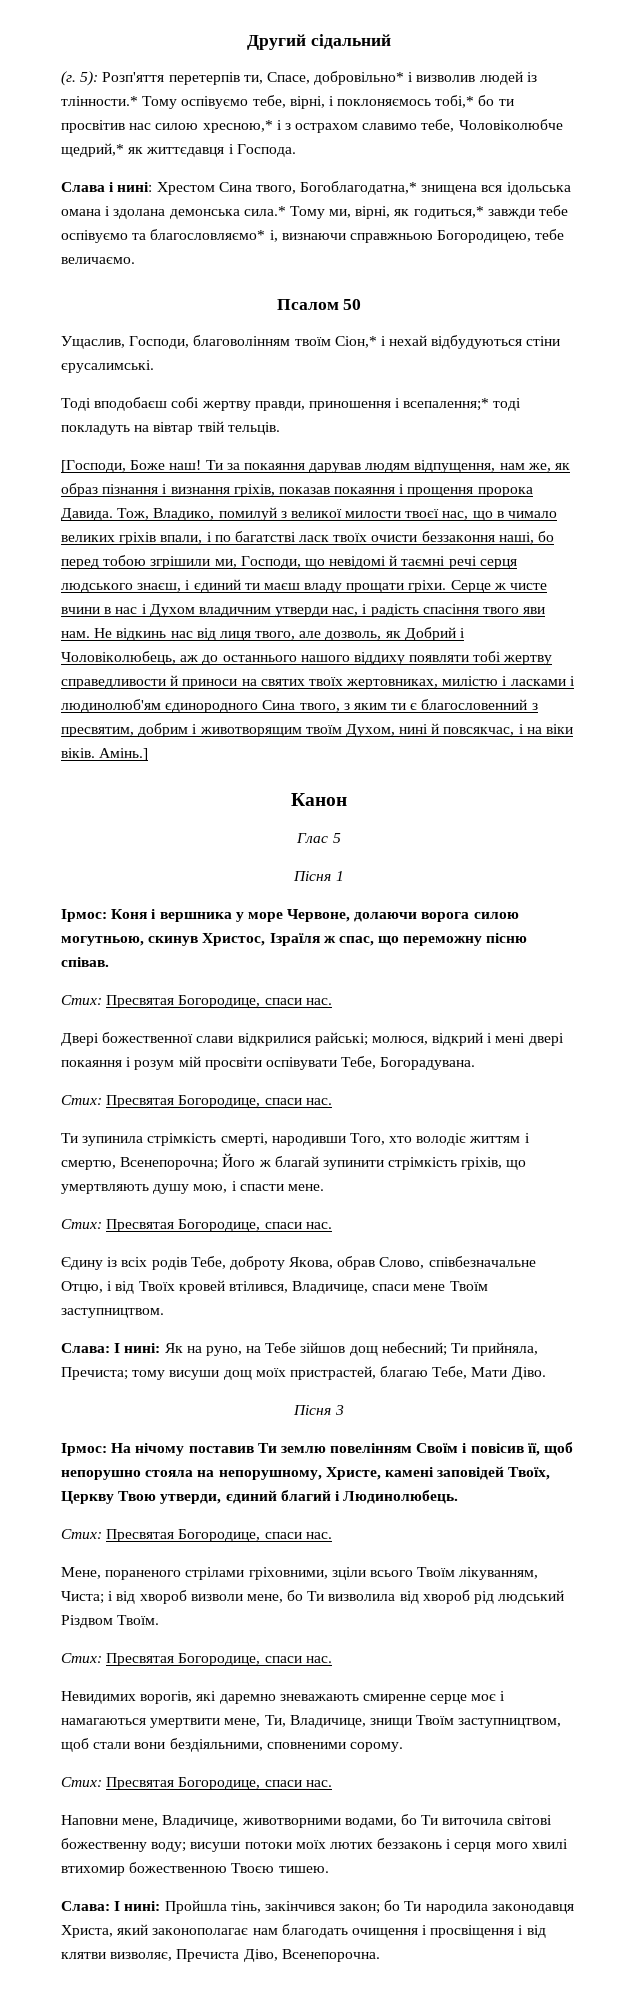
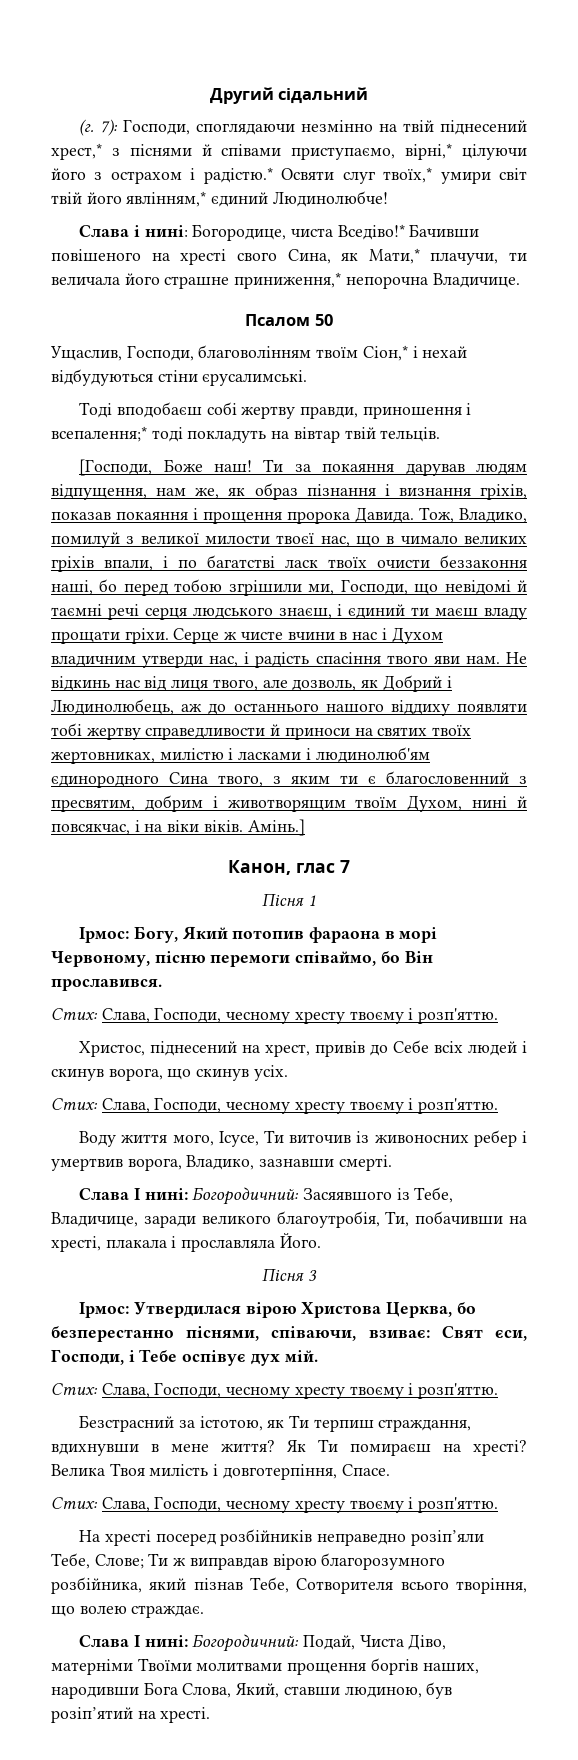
- (г. 5): Розп'яття перетерпів ти, Спасе, добровільно* і визволив людей із тлінности.* Тому оспівуємо тебе, вірні, і поклоняємось тобі,* бо ти просвітив нас силою хресною,* і з острахом славимо тебе, Чоловіколюбче щедрий,* як життєдавця і Господа.
- Слава і нині: Хрестом Сина твого, Богоблагодатна,* знищена вся ідольська омана і здолана демонська сила.* Тому ми, вірні, як годиться,* завжди тебе оспівуємо та благословляємо* і, визнаючи справжньою Богородицею, тебе величаємо.
+ (г. 7): Господи, споглядаючи незмінно на твій піднесений хрест,* з піснями й співами приступаємо, вірні,* цілуючи його з острахом і радістю.* Освяти слуг твоїх,* умири світ твій його явлінням,* єдиний Людинолюбче!
+ Слава і нині: Богородице, чиста Вседіво!* Бачивши повішеного на хресті свого Сина, як Мати,* плачучи, ти величала його страшне приниження,* непорочна Владичице.
- Не відкинь нас від лиця твого, але дозволь, як Добрий і Чоловіколюбець, аж до останнього нашого віддиху появляти тобі жертву справедливости й приноси на святих твоїх жертовниках, милістю і ласками і людинолюб'ям єдинородного Сина твого, з яким ти є благословенний з пресвятим, добрим і животворящим твоїм Духом, нині й повсякчас, і на віки віків.
+ Не відкинь нас від лиця твого, але дозволь, як Добрий і Людинолюбець, аж до останнього нашого віддиху появляти тобі жертву справедливости й приноси на святих твоїх жертовниках, милістю і ласками і людинолюб'ям єдинородного Сина твого, з яким ти є благословенний з пресвятим, добрим і животворящим твоїм Духом, нині й повсякчас, і на віки віків.
- Канон
- Глас 5
+ Канон, глас 7
- Ірмос: Коня і вершника у море Червоне, долаючи ворога силою могутньою, скинув Христос, Ізраїля ж спас, що переможну пісню співав.
- Стих: Пресвятая Богородице, спаси нас.
- Двері божественної слави відкрилися райські; молюся, відкрий і мені двері покаяння і розум мій просвіти оспівувати Тебе, Богорадувана.
- Стих: Пресвятая Богородице, спаси нас.
- Ти зупинила стрімкість смерті, народивши Того, хто володіє життям і смертю, Всенепорочна; Його ж благай зупинити стрімкість гріхів, що умертвляють душу мою, і спасти мене.
- Стих: Пресвятая Богородице, спаси нас.
- Єдину із всіх родів Тебе, доброту Якова, обрав Слово, співбезначальне Отцю, і від Твоїх кровей втілився, Владичице, спаси мене Твоїм заступництвом.
- Слава: І нині: Як на руно, на Тебе зійшов дощ небесний; Ти прийняла, Пречиста; тому висуши дощ моїх пристрастей, благаю Тебе, Мати Діво.
+ Ірмос: Богу, Який потопив фараона в морі Червоному, пісню перемоги співаймо, бо Він прославився.
+ Стих: Слава, Господи, чесному хресту твоєму і розп'яттю.
+ Христос, піднесений на хрест, привів до Себе всіх людей і скинув ворога, що скинув усіх.
+ Стих: Слава, Господи, чесному хресту твоєму і розп'яттю.
+ Воду життя мого, Ісусе, Ти виточив із живоносних ребер і умертвив ворога, Владико, зазнавши смерті.
+ Слава І нині: Богородичний: Засяявшого із Тебе, Владичице, заради великого благоутробія, Ти, побачивши на хресті, плакала і прославляла Його.
  Пісня 3
- Ірмос: На нічому поставив Ти землю повелінням Своїм і повісив її, щоб непорушно стояла на непорушному, Христе, камені заповідей Твоїх, Церкву Твою утверди, єдиний благий і Людинолюбець.
- Стих: Пресвятая Богородице, спаси нас.
- Мене, пораненого стрілами гріховними, зціли всього Твоїм лікуванням, Чиста; і від хвороб визволи мене, бо Ти визволила від хвороб рід людський Різдвом Твоїм.
- Стих: Пресвятая Богородице, спаси нас.
- Невидимих ворогів, які даремно зневажають смиренне серце моє і намагаються умертвити мене, Ти, Владичице, знищи Твоїм заступництвом, щоб стали вони бездіяльними, сповненими сорому.
- Стих: Пресвятая Богородице, спаси нас.
- Наповни мене, Владичице, животворними водами, бо Ти виточила світові божественну воду; висуши потоки моїх лютих беззаконь і серця мого хвилі втихомир божественною Твоєю тишею.
- Слава: І нині: Пройшла тінь, закінчився закон; бо Ти народила законодавця Христа, який законополагає нам благодать очищення і просвіщення і від клятви визволяє, Пречиста Діво, Всенепорочна.
+ Ірмос: Утвердилася вірою Христова Церква, бо безперестанно піснями, співаючи, взиває: Свят єси, Господи, і Тебе оспівує дух мій.
+ Стих: Слава, Господи, чесному хресту твоєму і розп'яттю.
+ Безстрасний за істотою, як Ти терпиш страждання, вдихнувши в мене життя? Як Ти помираєш на хресті? Велика Твоя милість і довготерпіння, Спасе.
+ Стих: Слава, Господи, чесному хресту твоєму і розп'яттю.
+ На хресті посеред розбійників неправедно розіп’яли Тебе, Слове; Ти ж виправдав вірою благорозумного розбійника, який пізнав Тебе, Сотворителя всього творіння, що волею страждає.
+ Слава І нині: Богородичний: Подай, Чиста Діво, матерніми Твоїми молитвами прощення боргів наших, народивши Бога Слова, Який, ставши людиною, був розіп’ятий на хресті.

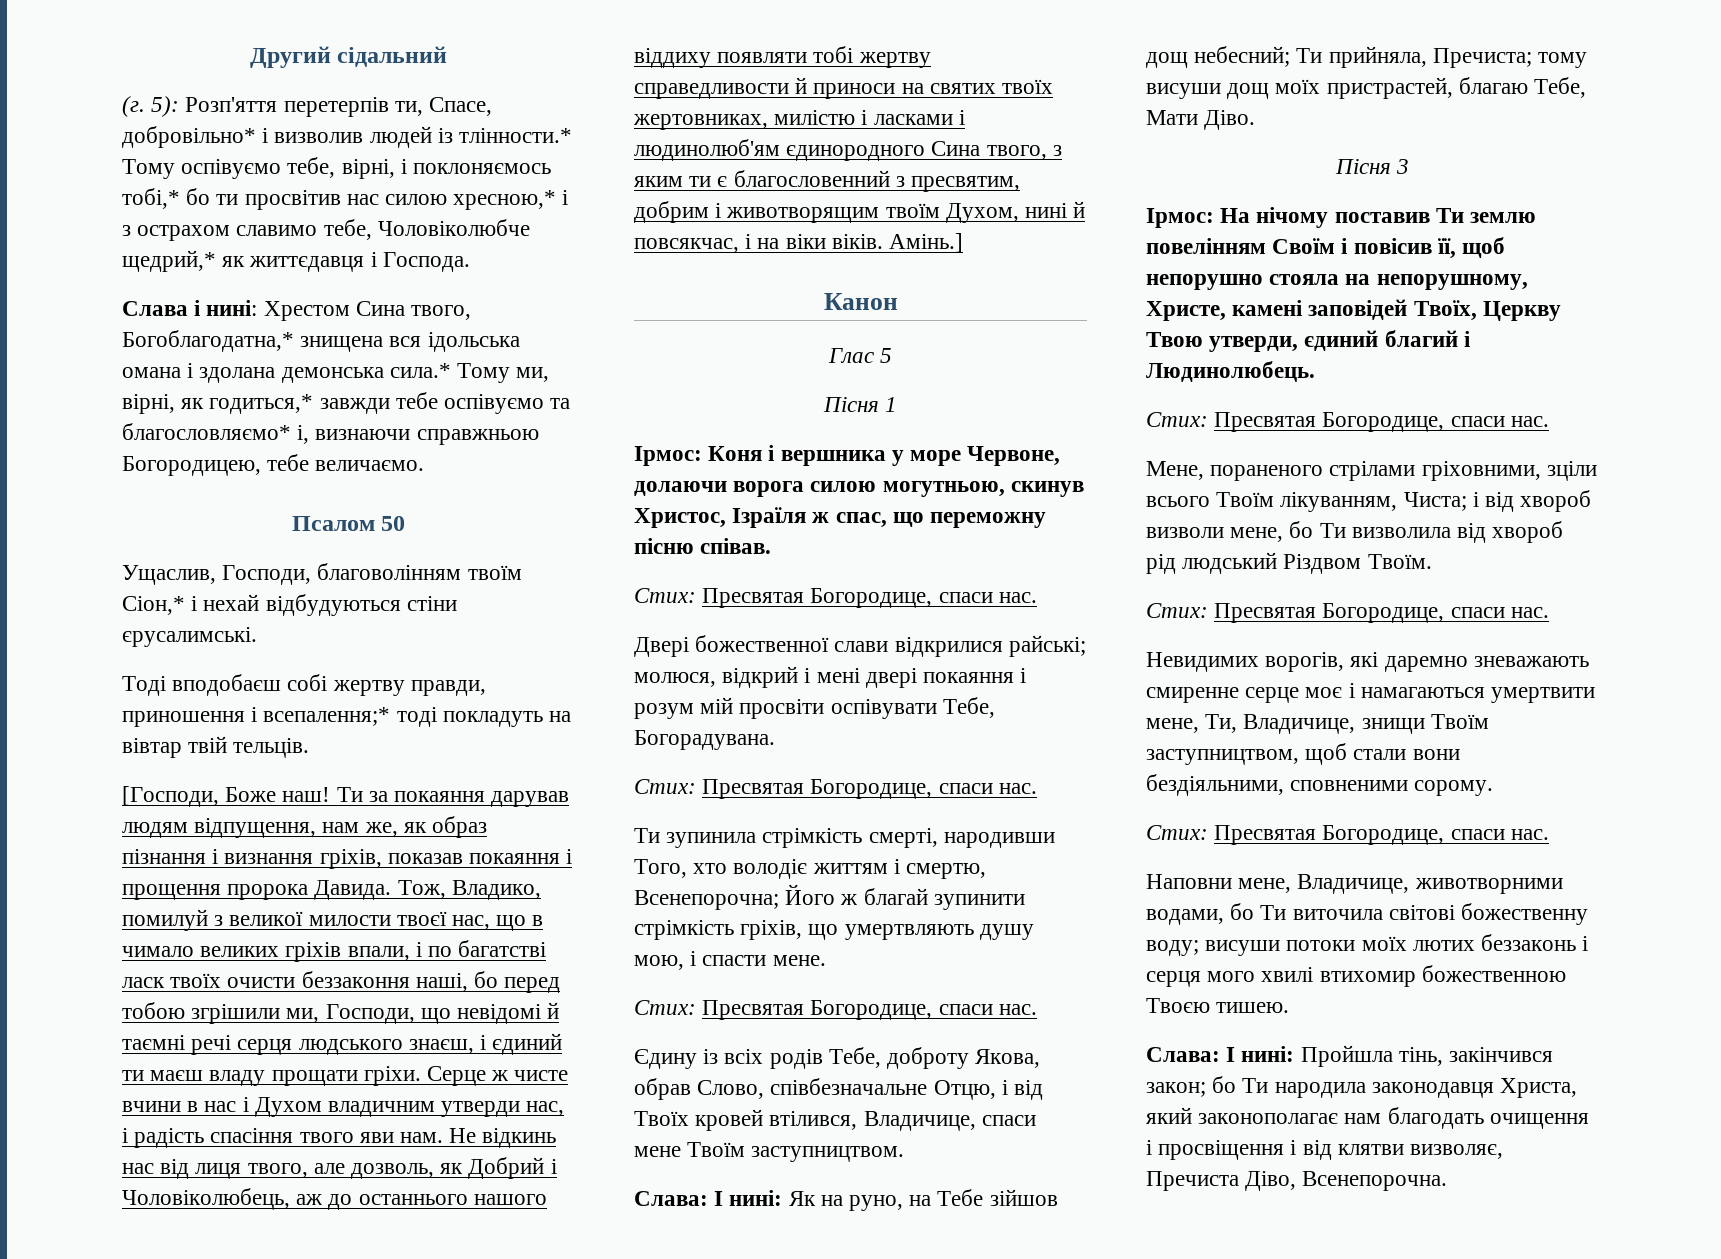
- (г. 7): Господи, споглядаючи незмінно на твій піднесений хрест,* з піснями й співами приступаємо, вірні,* цілуючи його з острахом і радістю.* Освяти слуг твоїх,* умири світ твій його явлінням,* єдиний Людинолюбче!
- Слава і нині: Богородице, чиста Вседіво!* Бачивши повішеного на хресті свого Сина, як Мати,* плачучи, ти величала його страшне приниження,* непорочна Владичице.
+ (г. 5): Розп'яття перетерпів ти, Спасе, добровільно* і визволив людей із тлінности.* Тому оспівуємо тебе, вірні, і поклоняємось тобі,* бо ти просвітив нас силою хресною,* і з острахом славимо тебе, Чоловіколюбче щедрий,* як життєдавця і Господа.
+ Слава і нині: Хрестом Сина твого, Богоблагодатна,* знищена вся ідольська омана і здолана демонська сила.* Тому ми, вірні, як годиться,* завжди тебе оспівуємо та благословляємо* і, визнаючи справжньою Богородицею, тебе величаємо.
- Не відкинь нас від лиця твого, але дозволь, як Добрий і Людинолюбець, аж до останнього нашого віддиху появляти тобі жертву справедливости й приноси на святих твоїх жертовниках, милістю і ласками і людинолюб'ям єдинородного Сина твого, з яким ти є благословенний з пресвятим, добрим і животворящим твоїм Духом, нині й повсякчас, і на віки віків.
+ Не відкинь нас від лиця твого, але дозволь, як Добрий і Чоловіколюбець, аж до останнього нашого віддиху появляти тобі жертву справедливости й приноси на святих твоїх жертовниках, милістю і ласками і людинолюб'ям єдинородного Сина твого, з яким ти є благословенний з пресвятим, добрим і животворящим твоїм Духом, нині й повсякчас, і на віки віків.
- Канон, глас 7
+ Канон
+ Глас 5
- Ірмос: Богу, Який потопив фараона в морі Червоному, пісню перемоги співаймо, бо Він прославився.
- Стих: Слава, Господи, чесному хресту твоєму і розп'яттю.
- Христос, піднесений на хрест, привів до Себе всіх людей і скинув ворога, що скинув усіх.
- Стих: Слава, Господи, чесному хресту твоєму і розп'яттю.
- Воду життя мого, Ісусе, Ти виточив із живоносних ребер і умертвив ворога, Владико, зазнавши смерті.
- Слава І нині: Богородичний: Засяявшого із Тебе, Владичице, заради великого благоутробія, Ти, побачивши на хресті, плакала і прославляла Його.
+ Ірмос: Коня і вершника у море Червоне, долаючи ворога силою могутньою, скинув Христос, Ізраїля ж спас, що переможну пісню співав.
+ Стих: Пресвятая Богородице, спаси нас.
+ Двері божественної слави відкрилися райські; молюся, відкрий і мені двері покаяння і розум мій просвіти оспівувати Тебе, Богорадувана.
+ Стих: Пресвятая Богородице, спаси нас.
+ Ти зупинила стрімкість смерті, народивши Того, хто володіє життям і смертю, Всенепорочна; Його ж благай зупинити стрімкість гріхів, що умертвляють душу мою, і спасти мене.
+ Стих: Пресвятая Богородице, спаси нас.
+ Єдину із всіх родів Тебе, доброту Якова, обрав Слово, співбезначальне Отцю, і від Твоїх кровей втілився, Владичице, спаси мене Твоїм заступництвом.
+ Слава: І нині: Як на руно, на Тебе зійшов дощ небесний; Ти прийняла, Пречиста; тому висуши дощ моїх пристрастей, благаю Тебе, Мати Діво.
  Пісня 3
- Ірмос: Утвердилася вірою Христова Церква, бо безперестанно піснями, співаючи, взиває: Свят єси, Господи, і Тебе оспівує дух мій.
- Стих: Слава, Господи, чесному хресту твоєму і розп'яттю.
- Безстрасний за істотою, як Ти терпиш страждання, вдихнувши в мене життя? Як Ти помираєш на хресті? Велика Твоя милість і довготерпіння, Спасе.
- Стих: Слава, Господи, чесному хресту твоєму і розп'яттю.
- На хресті посеред розбійників неправедно розіп’яли Тебе, Слове; Ти ж виправдав вірою благорозумного розбійника, який пізнав Тебе, Сотворителя всього творіння, що волею страждає.
- Слава І нині: Богородичний: Подай, Чиста Діво, матерніми Твоїми молитвами прощення боргів наших, народивши Бога Слова, Який, ставши людиною, був розіп’ятий на хресті.
+ Ірмос: На нічому поставив Ти землю повелінням Своїм і повісив її, щоб непорушно стояла на непорушному, Христе, камені заповідей Твоїх, Церкву Твою утверди, єдиний благий і Людинолюбець.
+ Стих: Пресвятая Богородице, спаси нас.
+ Мене, пораненого стрілами гріховними, зціли всього Твоїм лікуванням, Чиста; і від хвороб визволи мене, бо Ти визволила від хвороб рід людський Різдвом Твоїм.
+ Стих: Пресвятая Богородице, спаси нас.
+ Невидимих ворогів, які даремно зневажають смиренне серце моє і намагаються умертвити мене, Ти, Владичице, знищи Твоїм заступництвом, щоб стали вони бездіяльними, сповненими сорому.
+ Стих: Пресвятая Богородице, спаси нас.
+ Наповни мене, Владичице, животворними водами, бо Ти виточила світові божественну воду; висуши потоки моїх лютих беззаконь і серця мого хвилі втихомир божественною Твоєю тишею.
+ Слава: І нині: Пройшла тінь, закінчився закон; бо Ти народила законодавця Христа, який законополагає нам благодать очищення і просвіщення і від клятви визволяє, Пречиста Діво, Всенепорочна.

